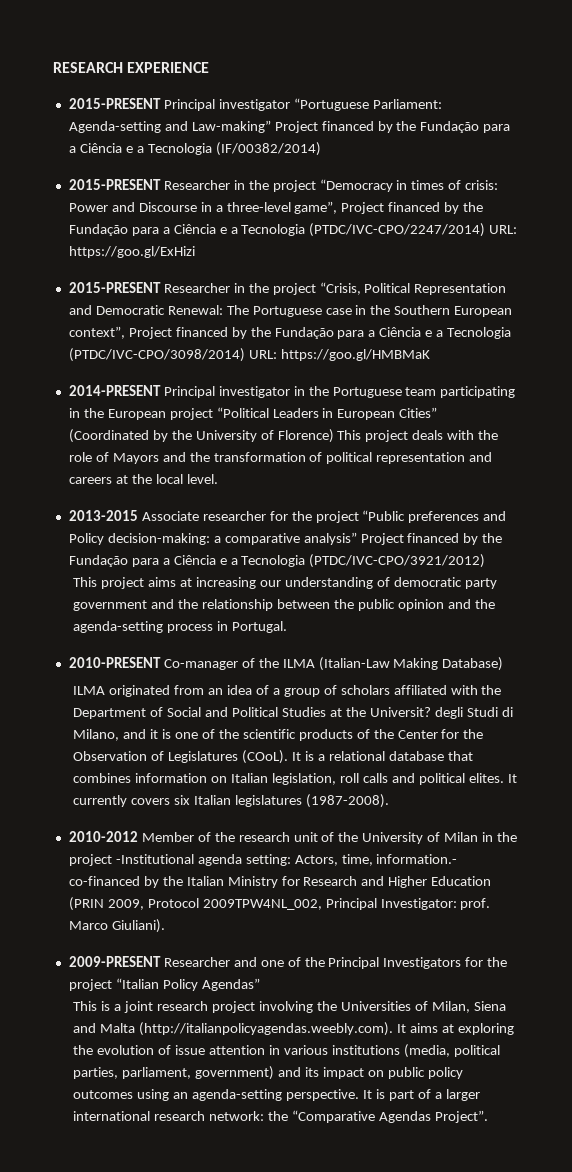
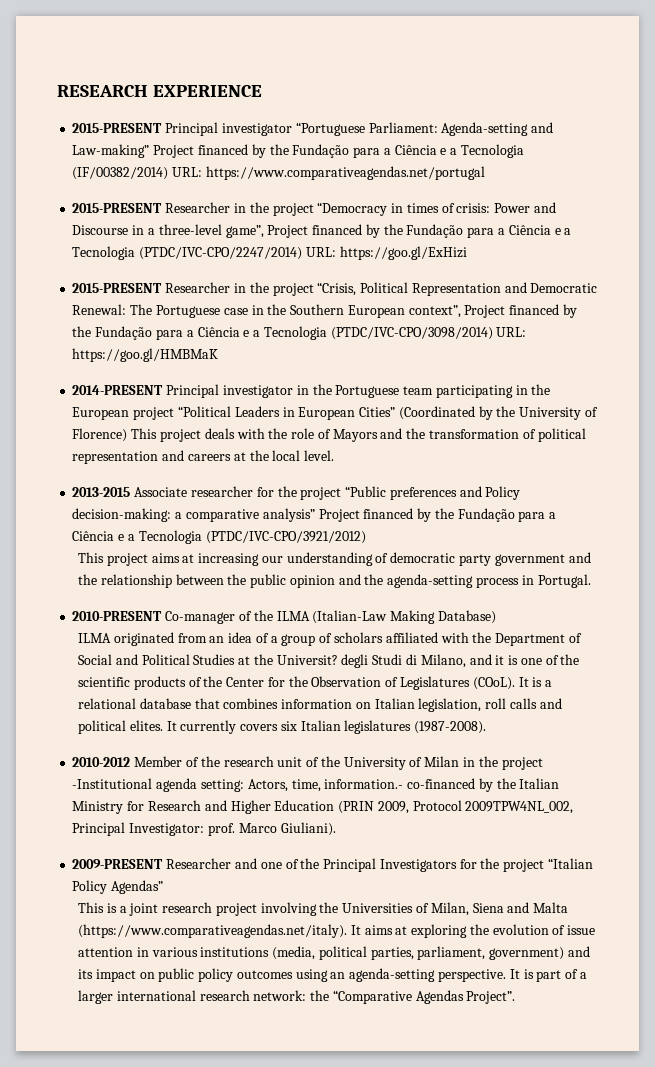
- 2015-PRESENT Principal investigator “Portuguese Parliament: Agenda-setting and Law-making” Project financed by the Fundação para a Ciência e a Tecnologia (IF/00382/2014)
+ 2015-PRESENT Principal investigator “Portuguese Parliament: Agenda-setting and Law-making” Project financed by the Fundação para a Ciência e a Tecnologia (IF/00382/2014) URL: https://www.comparativeagendas.net/portugal
- This is a joint research project involving the Universities of Milan, Siena and Malta (http://italianpolicyagendas.weebly.com). It aims at exploring the evolution of issue attention in various institutions (media, political parties, parliament, government) and its impact on public policy outcomes using an agenda-setting perspective.
+ This is a joint research project involving the Universities of Milan, Siena and Malta (https://www.comparativeagendas.net/italy). It aims at exploring the evolution of issue attention in various institutions (media, political parties, parliament, government) and its impact on public policy outcomes using an agenda-setting perspective.

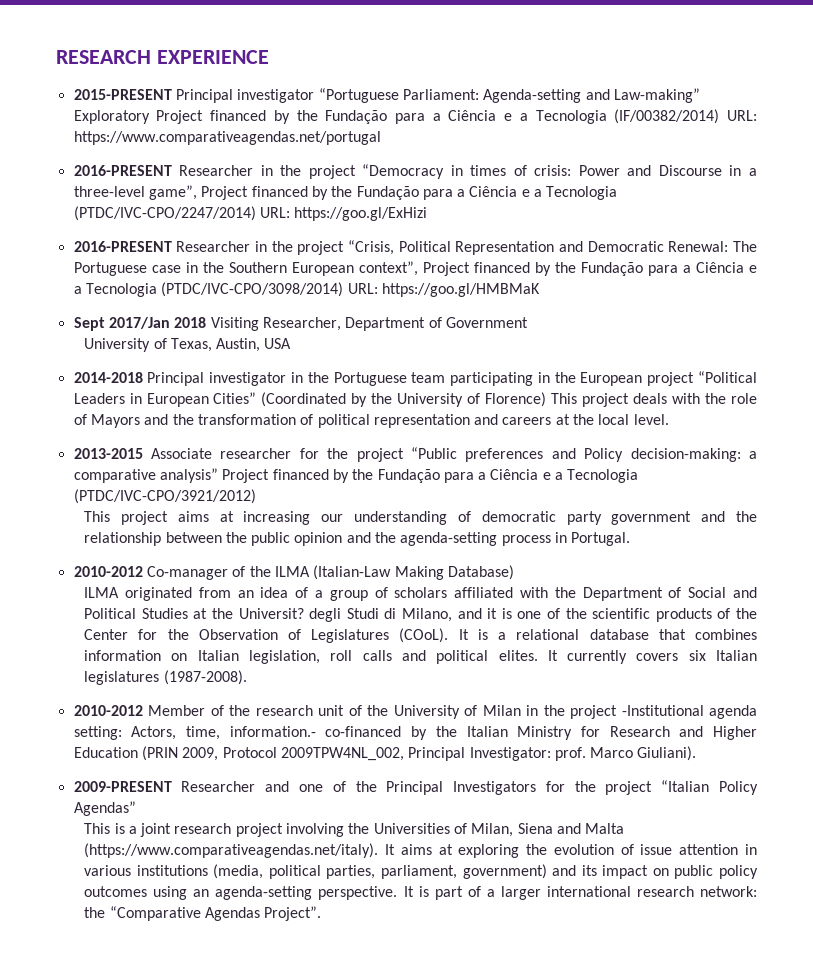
- 2015-PRESENT Principal investigator “Portuguese Parliament: Agenda-setting and Law-making” Project financed by the Fundação para a Ciência e a Tecnologia (IF/00382/2014) URL: https://www.comparativeagendas.net/portugal
+ 2015-PRESENT Principal investigator “Portuguese Parliament: Agenda-setting and Law-making” Exploratory Project financed by the Fundação para a Ciência e a Tecnologia (IF/00382/2014) URL: https://www.comparativeagendas.net/portugal
- 2015-PRESENT Researcher in the project “Democracy in times of crisis: Power and Discourse in a three-level game”, Project financed by the Fundação para a Ciência e a Tecnologia (PTDC/IVC-CPO/2247/2014) URL: https://goo.gl/ExHizi
+ 2016-PRESENT Researcher in the project “Democracy in times of crisis: Power and Discourse in a three-level game”, Project financed by the Fundação para a Ciência e a Tecnologia (PTDC/IVC-CPO/2247/2014) URL: https://goo.gl/ExHizi
- 2015-PRESENT Researcher in the project “Crisis, Political Representation and Democratic Renewal: The Portuguese case in the Southern European context”, Project financed by the Fundação para a Ciência e a Tecnologia (PTDC/IVC-CPO/3098/2014) URL: https://goo.gl/HMBMaK
+ 2016-PRESENT Researcher in the project “Crisis, Political Representation and Democratic Renewal: The Portuguese case in the Southern European context”, Project financed by the Fundação para a Ciência e a Tecnologia (PTDC/IVC-CPO/3098/2014) URL: https://goo.gl/HMBMaK
- 2014-PRESENT Principal investigator in the Portuguese team participating in the European project “Political Leaders in European Cities” (Coordinated by the University of Florence) This project deals with the role of Mayors and the transformation of political representation and careers at the local level.
+ Sept 2017/Jan 2018 Visiting Researcher, Department of Government
+ University of Texas, Austin, USA
+ 2014-2018 Principal investigator in the Portuguese team participating in the European project “Political Leaders in European Cities” (Coordinated by the University of Florence) This project deals with the role of Mayors and the transformation of political representation and careers at the local level.
- 2010-PRESENT Co-manager of the ILMA (Italian-Law Making Database)
+ 2010-2012 Co-manager of the ILMA (Italian-Law Making Database)

